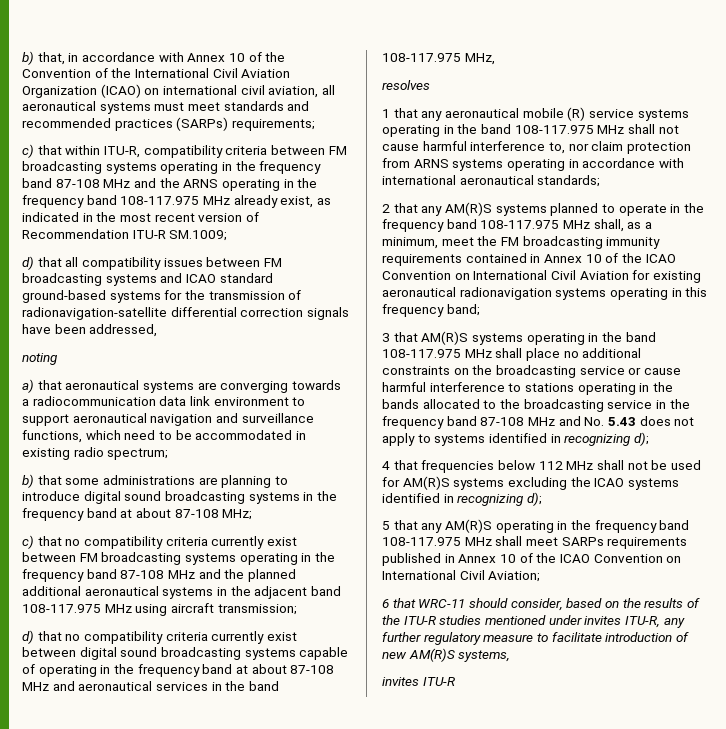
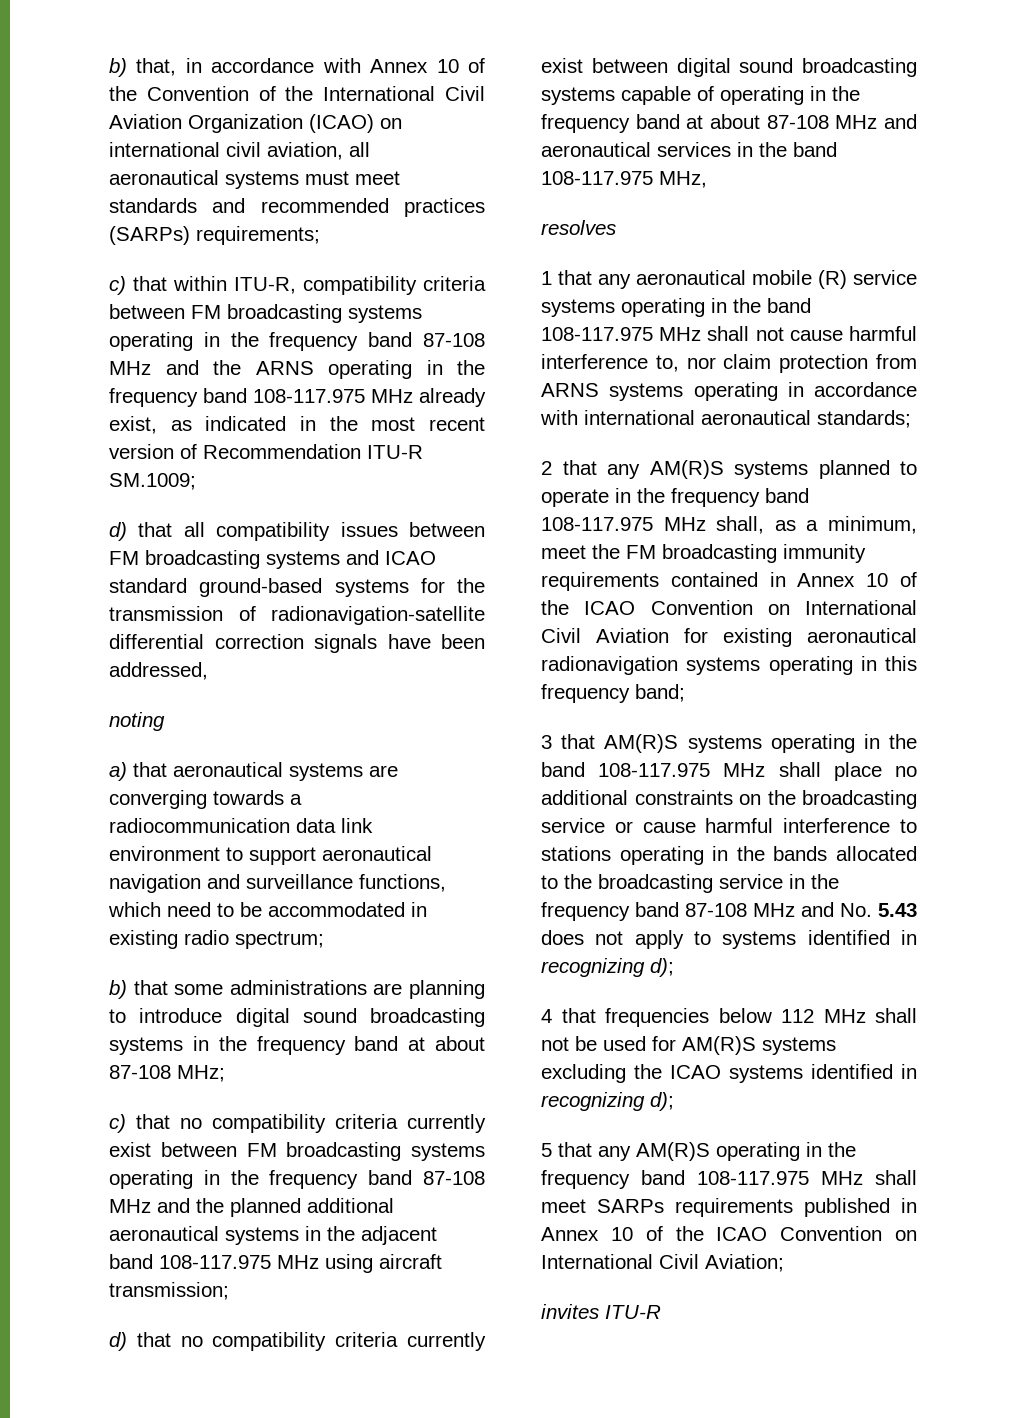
- 6 that WRC-11 should consider, based on the results of the ITU-R studies mentioned under invites ITU-R, any further regulatory measure to facilitate introduction of new AM(R)S systems,

